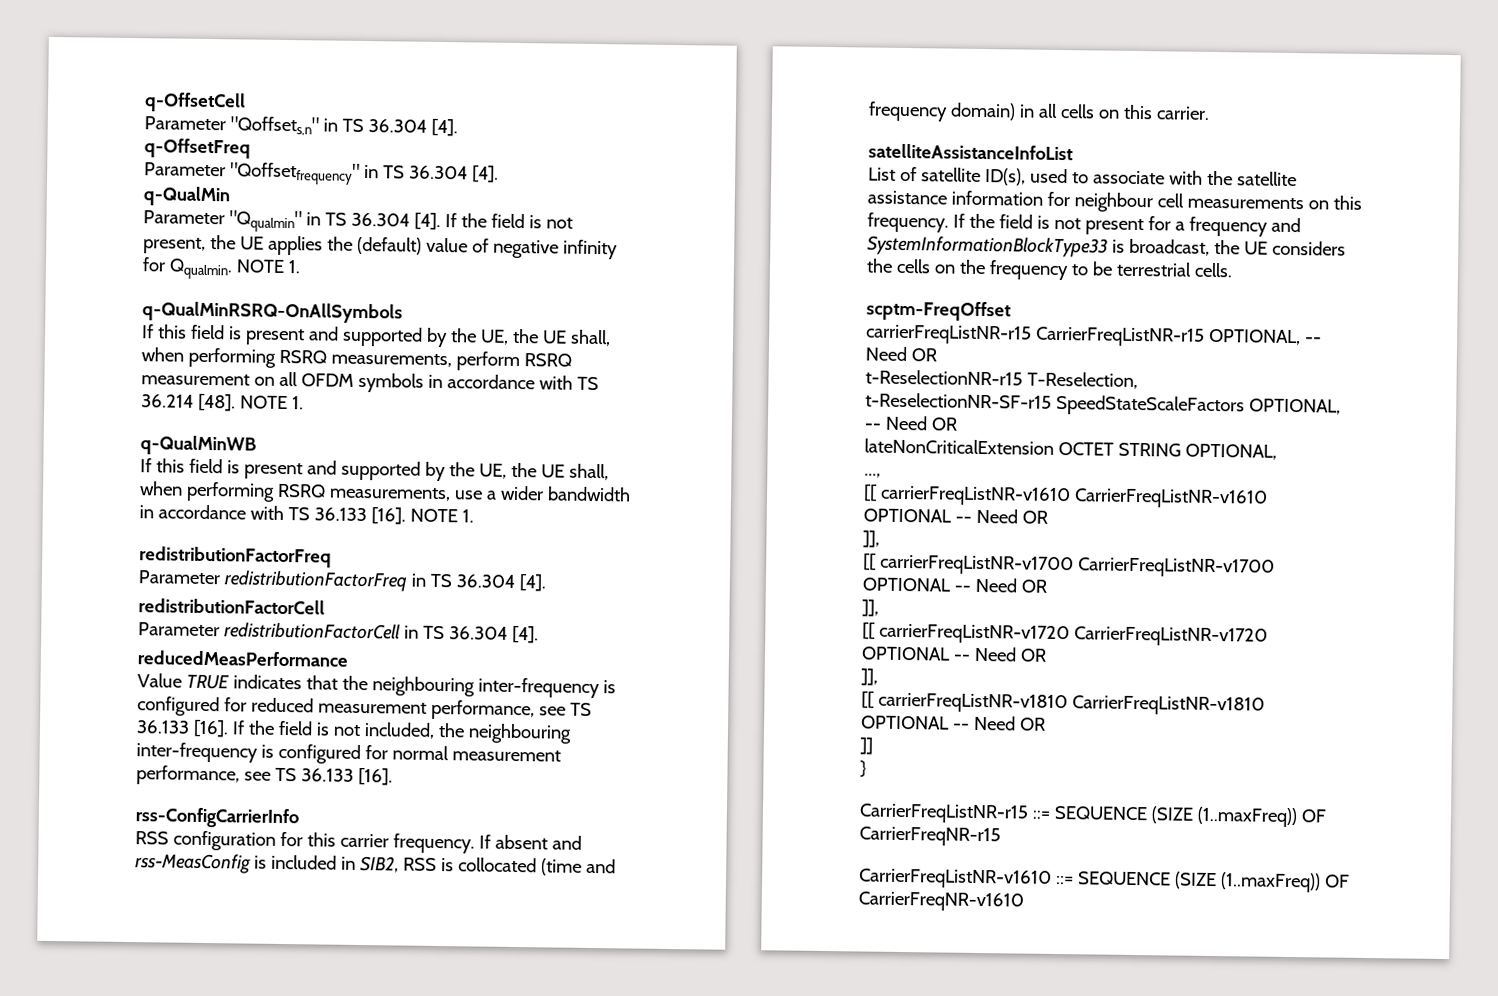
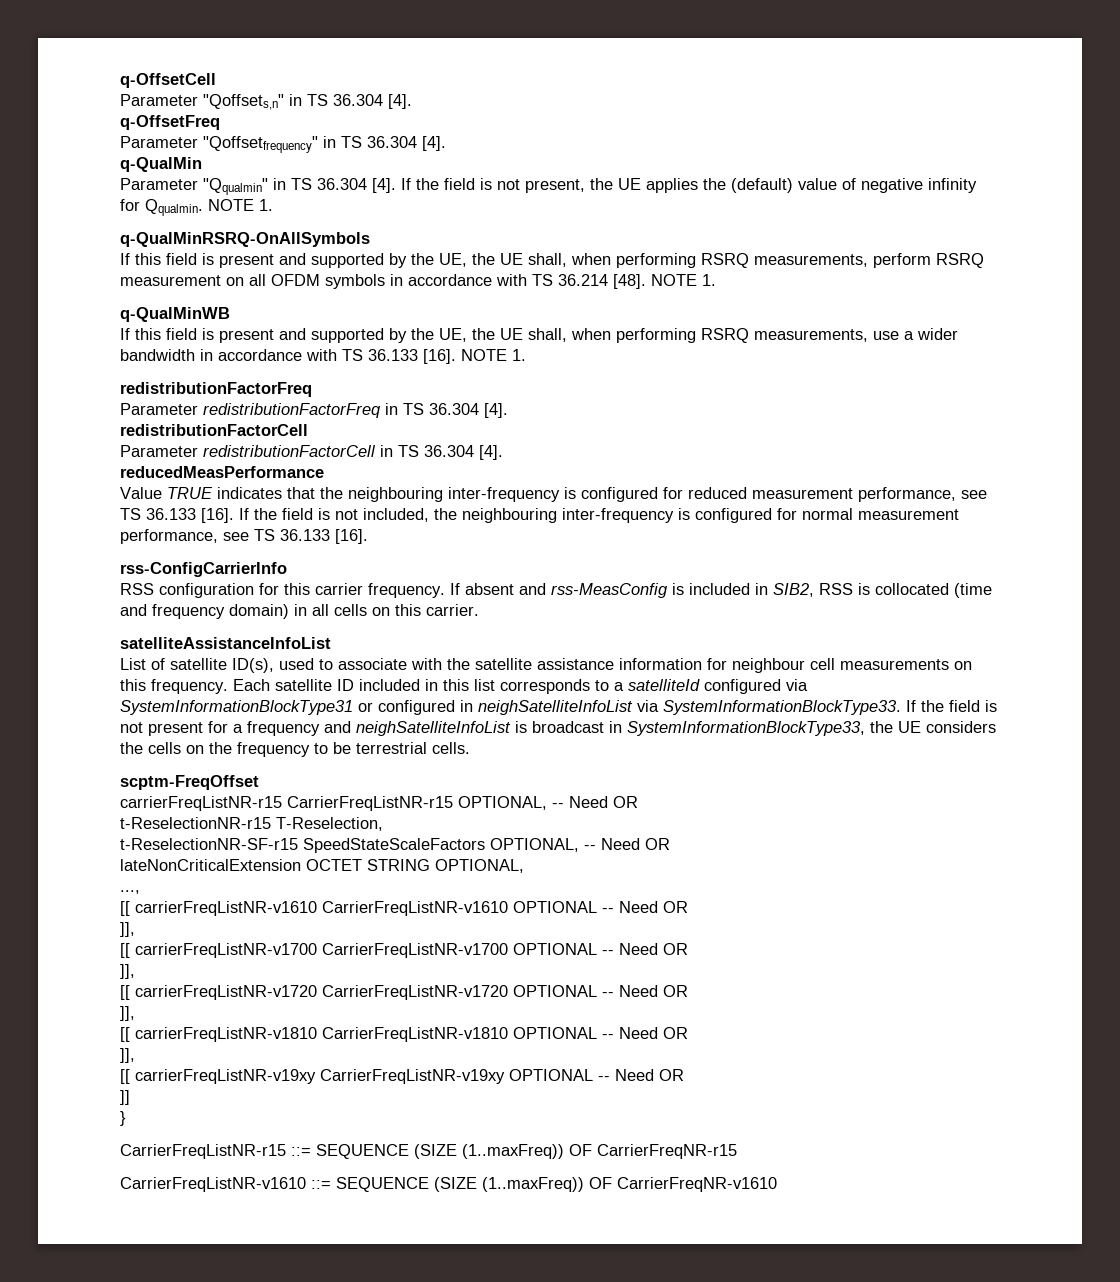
+ Each satellite ID included in this list corresponds to a satelliteId configured via SystemInformationBlockType31 or configured in neighSatelliteInfoList via SystemInformationBlockType33.
- If the field is not present for a frequency and SystemInformationBlockType33 is broadcast, the UE considers the cells on the frequency to be terrestrial cells.
+ If the field is not present for a frequency and neighSatelliteInfoList is broadcast in SystemInformationBlockType33, the UE considers the cells on the frequency to be terrestrial cells.
  [[ carrierFreqListNR-v1810 CarrierFreqListNR-v1810 OPTIONAL -- Need OR
+ ]],
+ [[ carrierFreqListNR-v19xy CarrierFreqListNR-v19xy OPTIONAL -- Need OR

